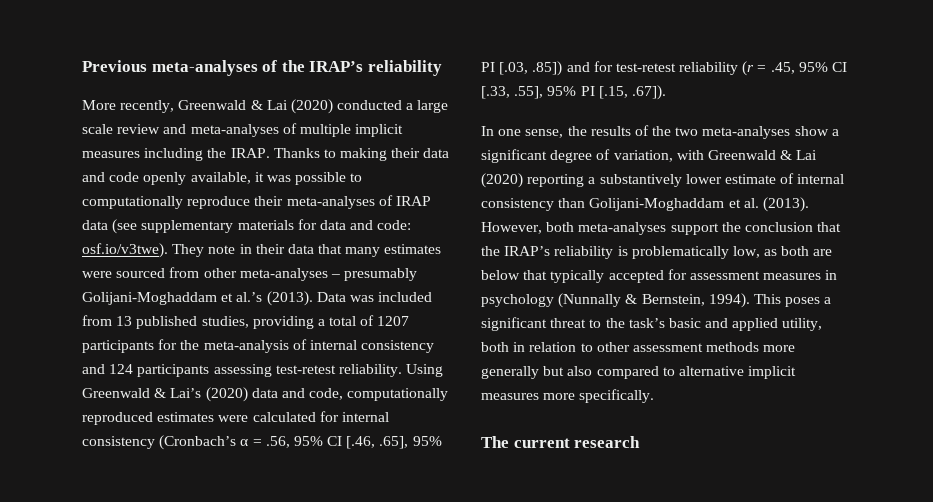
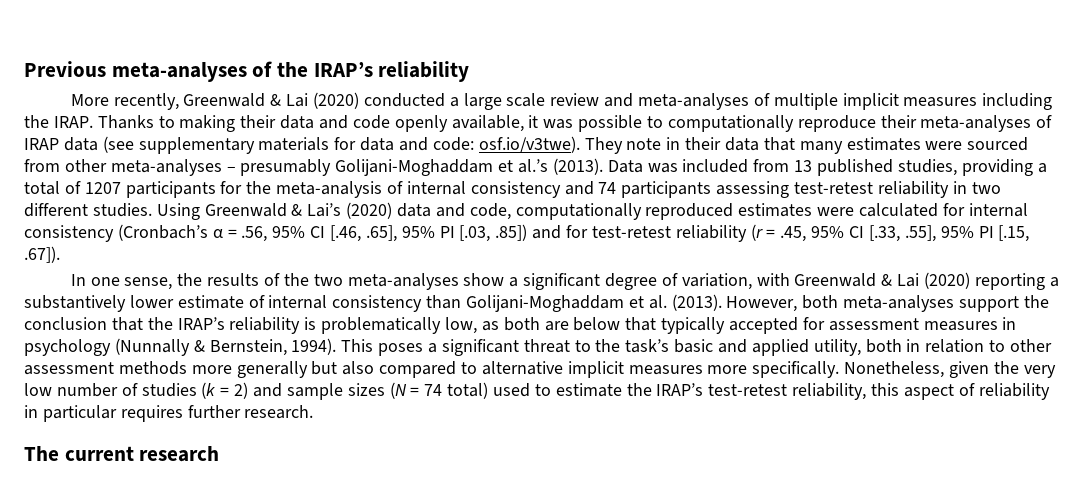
- Data was included from 13 published studies, providing a total of 1207 participants for the meta-analysis of internal consistency and 124 participants assessing test-retest reliability.
+ Data was included from 13 published studies, providing a total of 1207 participants for the meta-analysis of internal consistency and 74 participants assessing test-retest reliability in two different studies.
+ Nonetheless, given the very low number of studies (k = 2) and sample sizes (N = 74 total) used to estimate the IRAP’s test-retest reliability, this aspect of reliability in particular requires further research.

